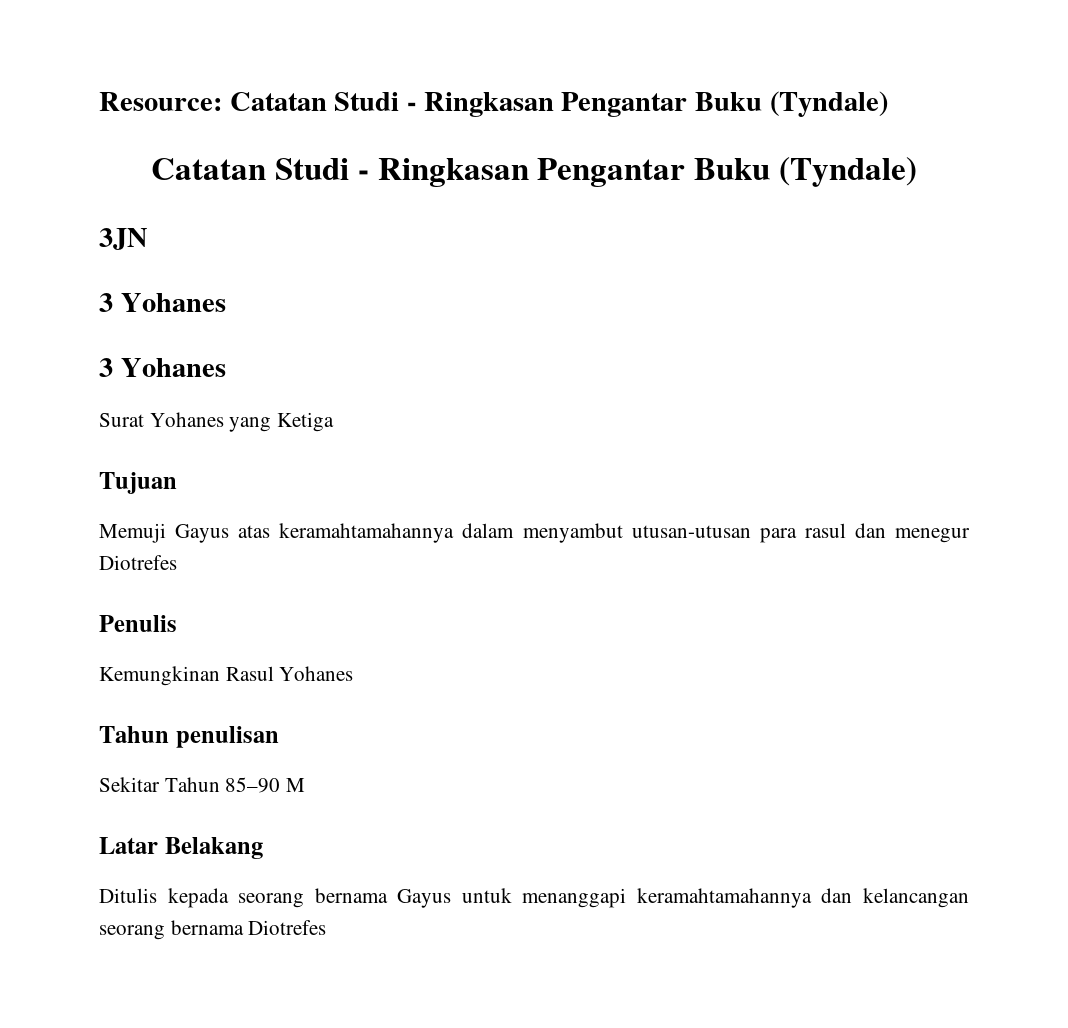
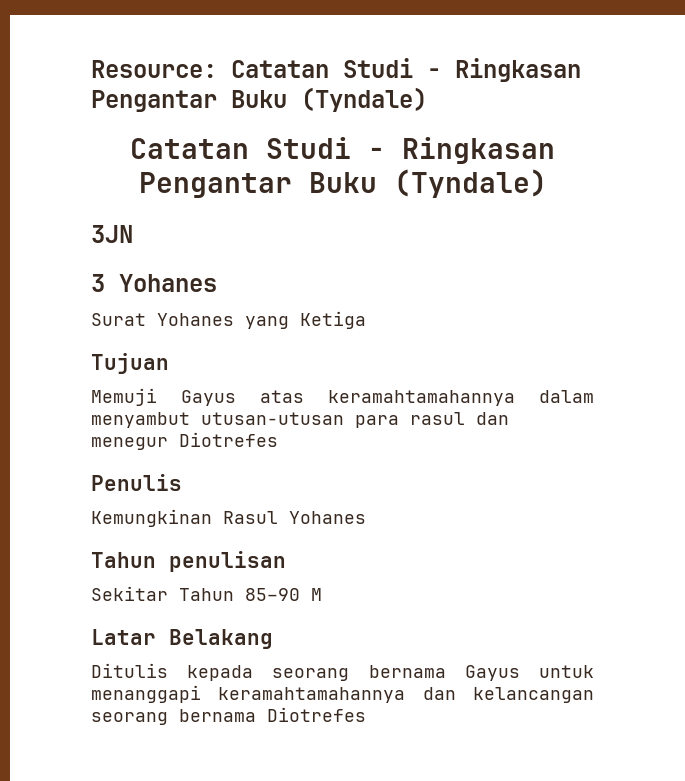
  3JN
- 3 Yohanes

